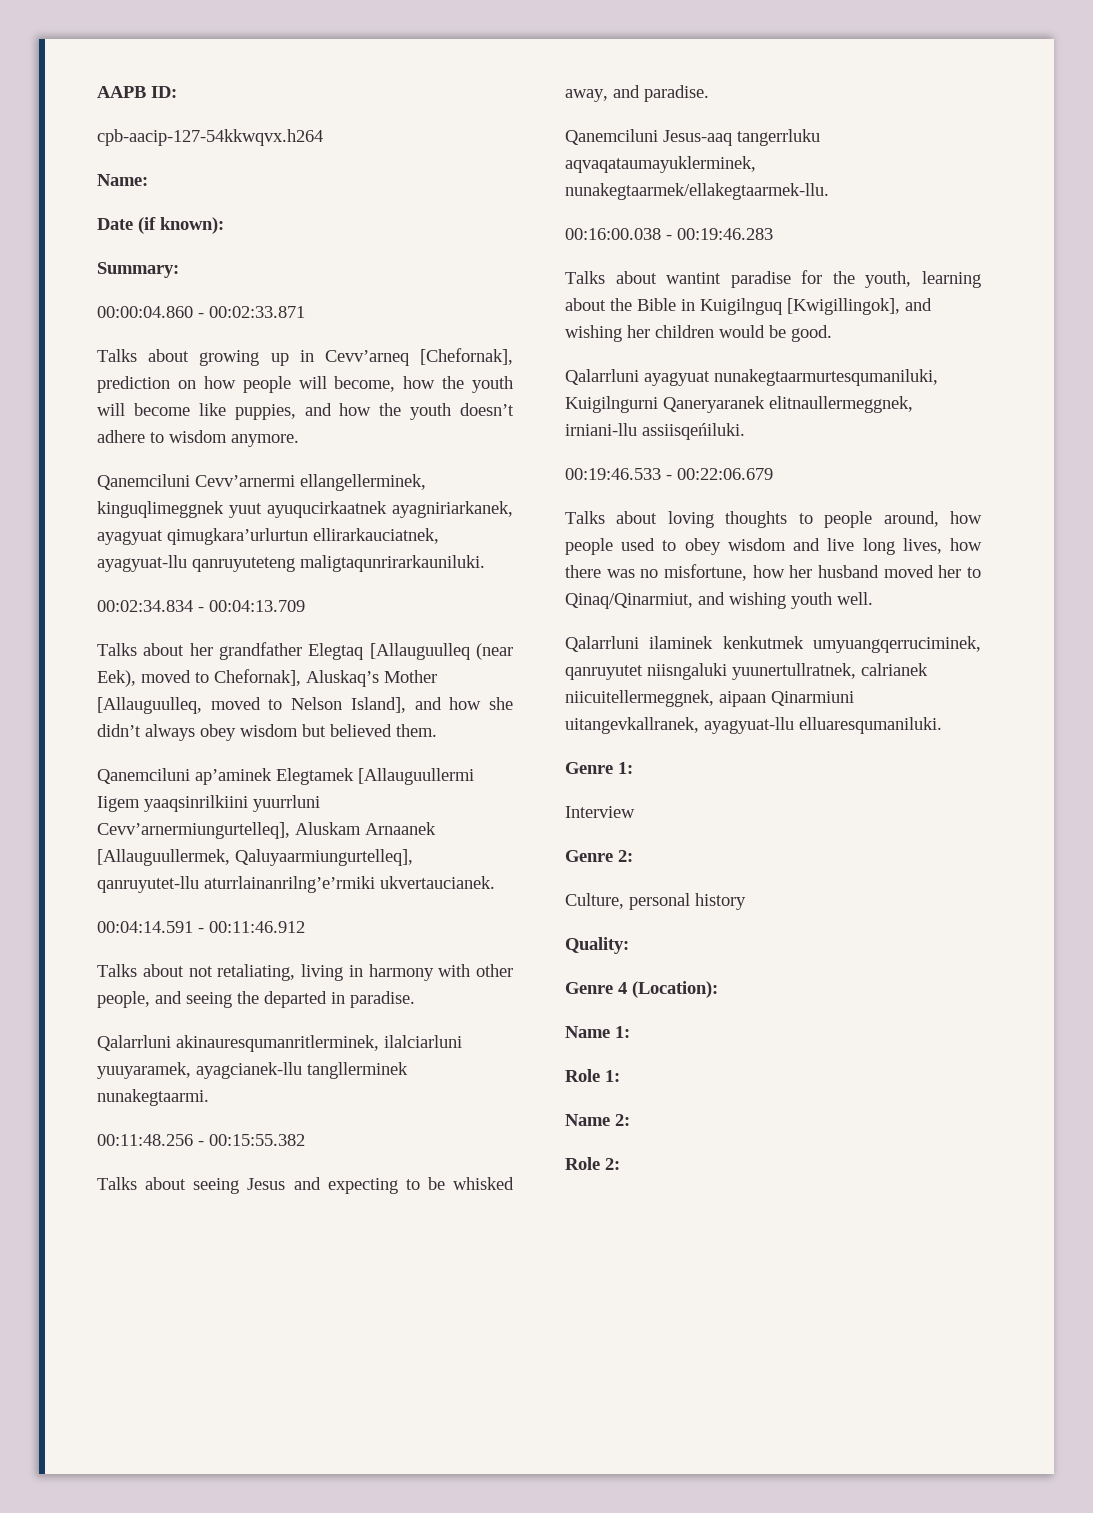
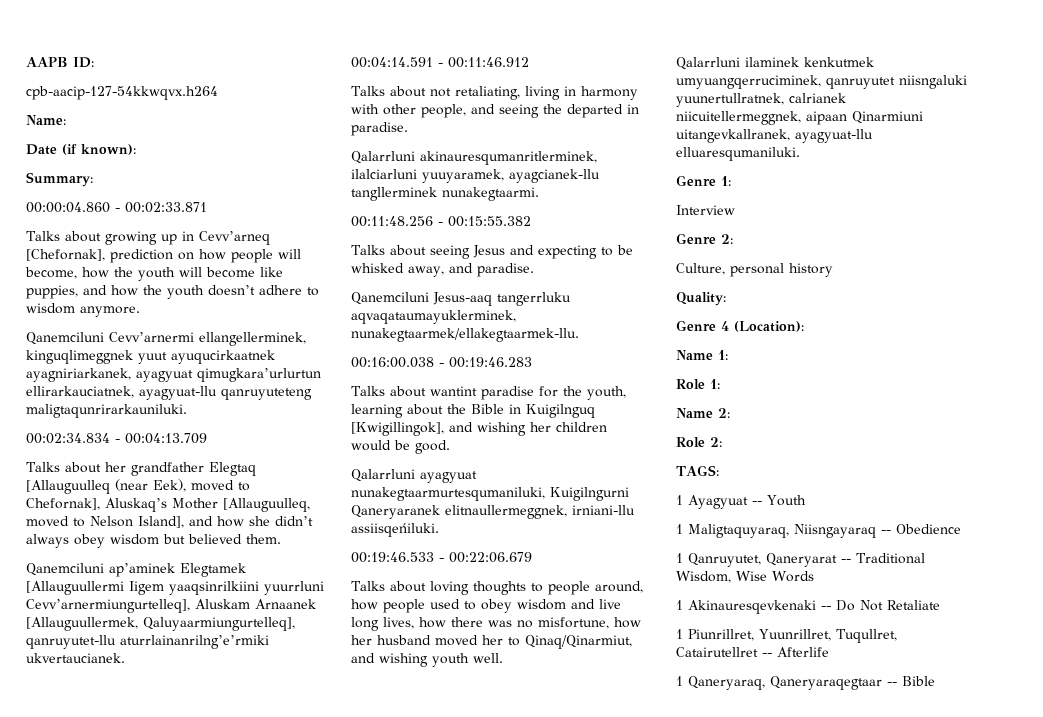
+ TAGS:
+ 1 Ayagyuat -- Youth
+ 1 Maligtaquyaraq, Niisngayaraq -- Obedience
+ 1 Qanruyutet, Qaneryarat -- Traditional Wisdom, Wise Words
+ 1 Akinauresqevkenaki -- Do Not Retaliate
+ 1 Piunrillret, Yuunrillret, Tuqullret, Catairutellret -- Afterlife
+ 1 Qaneryaraq, Qaneryaraqegtaar -- Bible

